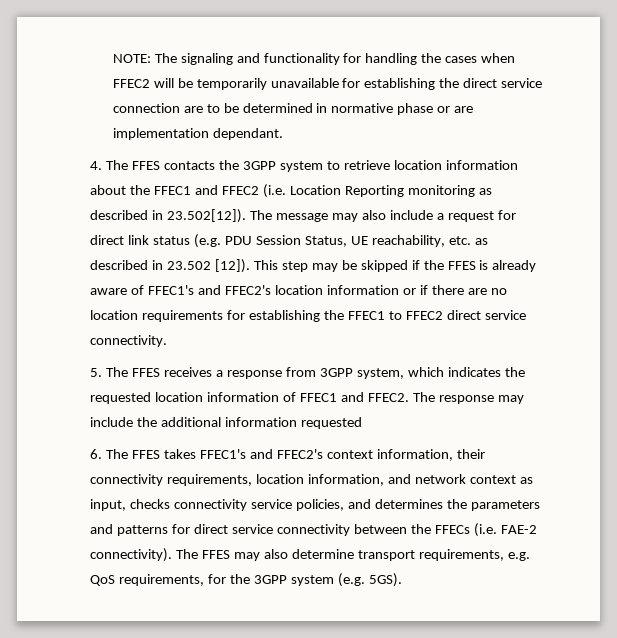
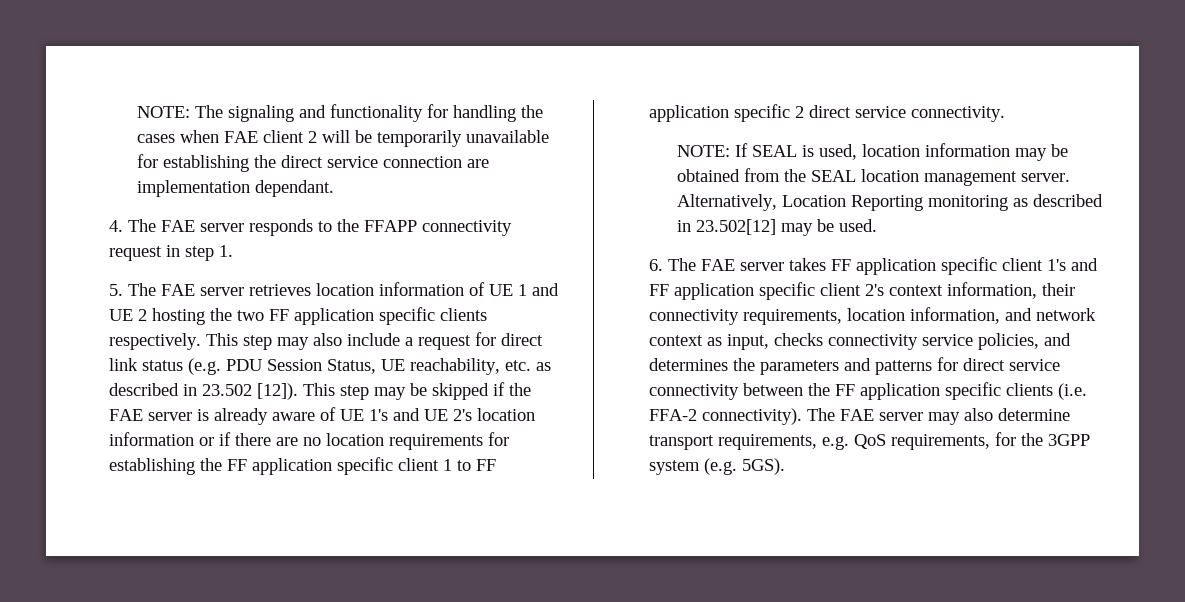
- NOTE: The signaling and functionality for handling the cases when FFEC2 will be temporarily unavailable for establishing the direct service connection are to be determined in normative phase or are implementation dependant.
- 4. The FFES contacts the 3GPP system to retrieve location information about the FFEC1 and FFEC2 (i.e. Location Reporting monitoring as described in 23.502[12]). The message may also include a request for direct link status (e.g. PDU Session Status, UE reachability, etc. as described in 23.502 [12]).
+ NOTE: The signaling and functionality for handling the cases when FAE client 2 will be temporarily unavailable for establishing the direct service connection are implementation dependant.
+ 4. The FAE server responds to the FFAPP connectivity request in step 1.
+ 5. The FAE server retrieves location information of UE 1 and UE 2 hosting the two FF application specific clients respectively. This step may also include a request for direct link status (e.g. PDU Session Status, UE reachability, etc. as described in 23.502 [12]).
- This step may be skipped if the FFES is already aware of FFEC1's and FFEC2's location information or if there are no location requirements for establishing the FFEC1 to FFEC2 direct service connectivity.
- 5. The FFES receives a response from 3GPP system, which indicates the requested location information of FFEC1 and FFEC2. The response may include the additional information requested
- 6. The FFES takes FFEC1's and FFEC2's context information, their connectivity requirements, location information, and network context as input, checks connectivity service policies, and determines the parameters and patterns for direct service connectivity between the FFECs (i.e. FAE-2 connectivity). The FFES may also determine transport requirements, e.g. QoS requirements, for the 3GPP system (e.g. 5GS).
+ This step may be skipped if the FAE server is already aware of UE 1's and UE 2's location information or if there are no location requirements for establishing the FF application specific client 1 to FF application specific 2 direct service connectivity.
+ NOTE: If SEAL is used, location information may be obtained from the SEAL location management server. Alternatively, Location Reporting monitoring as described in 23.502[12] may be used.
+ 6. The FAE server takes FF application specific client 1's and FF application specific client 2's context information, their connectivity requirements, location information, and network context as input, checks connectivity service policies, and determines the parameters and patterns for direct service connectivity between the FF application specific clients (i.e. FFA-2 connectivity). The FAE server may also determine transport requirements, e.g. QoS requirements, for the 3GPP system (e.g. 5GS).

